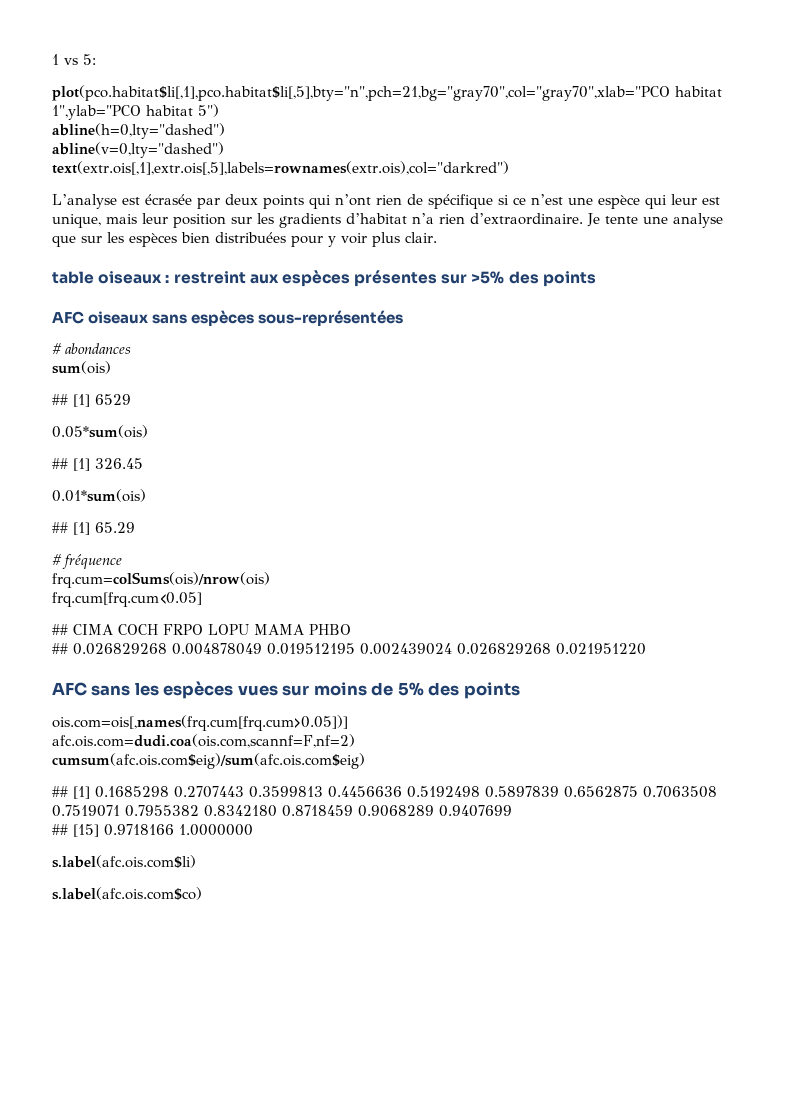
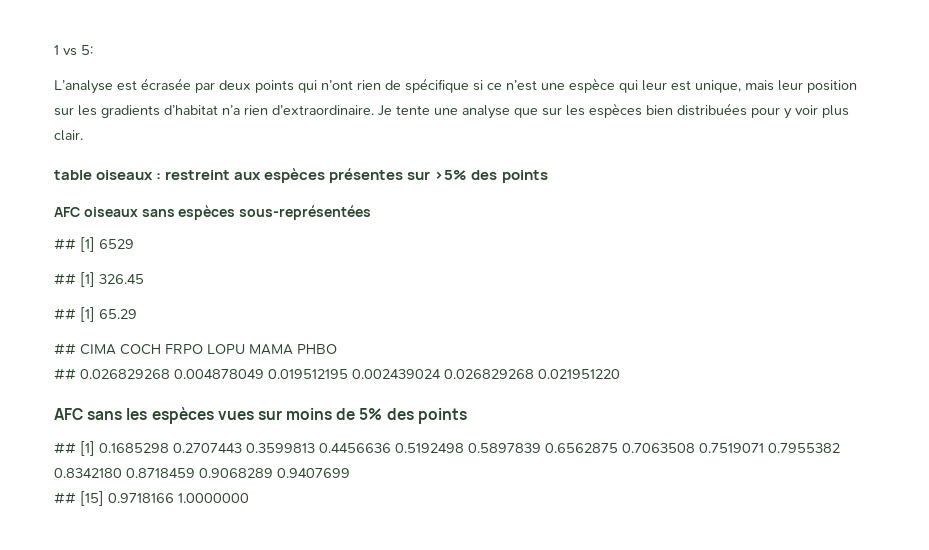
- plot(pco.habitat$li[,1],pco.habitat$li[,5],bty="n",pch=21,bg="gray70",col="gray70",xlab="PCO habitat 1",ylab="PCO habitat 5")
- abline(h=0,lty="dashed")
- abline(v=0,lty="dashed")
- text(extr.ois[,1],extr.ois[,5],labels=rownames(extr.ois),col="darkred")
- # abondances
- sum(ois)
- 0.05*sum(ois)
- 0.01*sum(ois)
- # fréquence
- frq.cum=colSums(ois)/nrow(ois)
- frq.cum[frq.cum<0.05]
- ois.com=ois[,names(frq.cum[frq.cum>0.05])]
- afc.ois.com=dudi.coa(ois.com,scannf=F,nf=2)
- cumsum(afc.ois.com$eig)/sum(afc.ois.com$eig)
- s.label(afc.ois.com$li)
- s.label(afc.ois.com$co)

